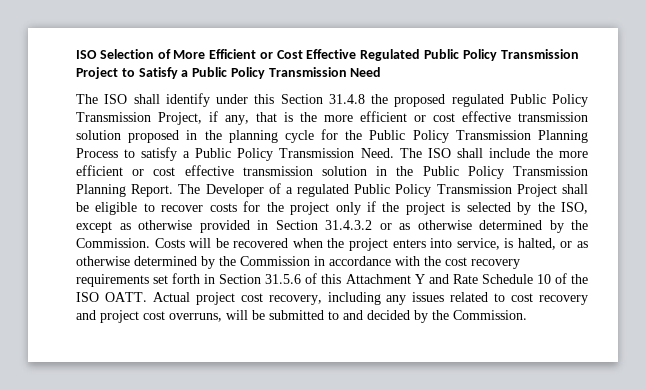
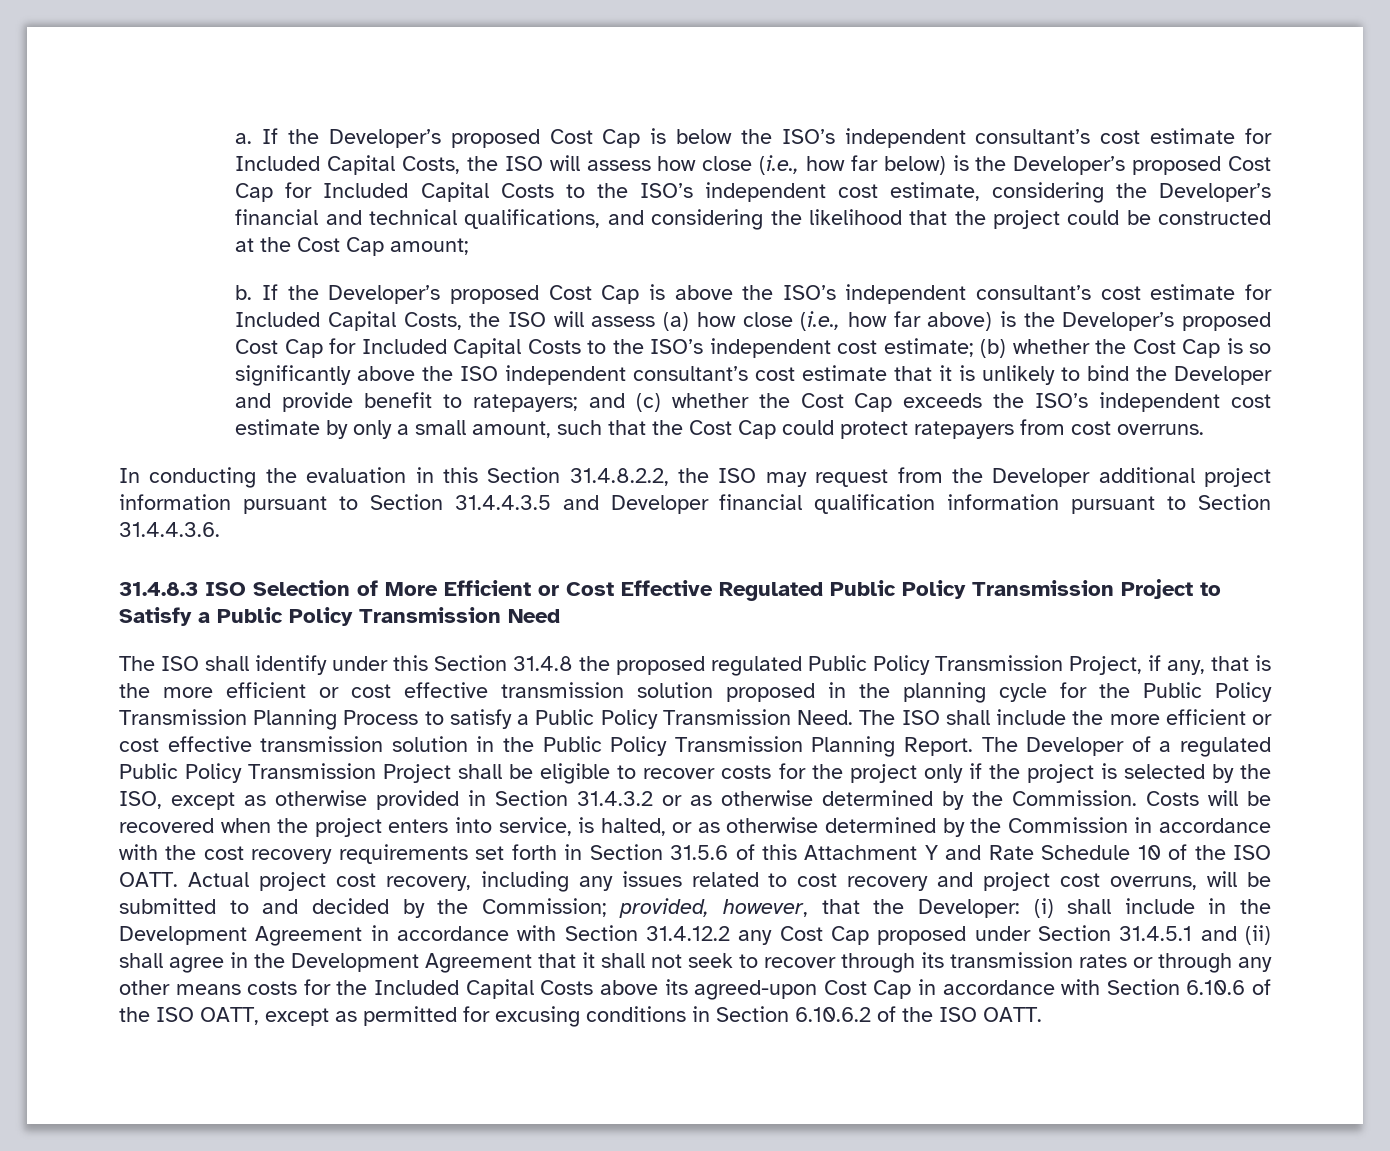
- ISO Selection of More Efficient or Cost Effective Regulated Public Policy Transmission Project to Satisfy a Public Policy Transmission Need
+ a. If the Developer’s proposed Cost Cap is below the ISO’s independent consultant’s cost estimate for Included Capital Costs, the ISO will assess how close (i.e., how far below) is the Developer’s proposed Cost Cap for Included Capital Costs to the ISO’s independent cost estimate, considering the Developer’s financial and technical qualifications, and considering the likelihood that the project could be constructed at the Cost Cap amount;
+ b. If the Developer’s proposed Cost Cap is above the ISO’s independent consultant’s cost estimate for Included Capital Costs, the ISO will assess (a) how close (i.e., how far above) is the Developer’s proposed Cost Cap for Included Capital Costs to the ISO’s independent cost estimate; (b) whether the Cost Cap is so significantly above the ISO independent consultant’s cost estimate that it is unlikely to bind the Developer and provide benefit to ratepayers; and (c) whether the Cost Cap exceeds the ISO’s independent cost estimate by only a small amount, such that the Cost Cap could protect ratepayers from cost overruns.
+ In conducting the evaluation in this Section 31.4.8.2.2, the ISO may request from the Developer additional project information pursuant to Section 31.4.4.3.5 and Developer financial qualification information pursuant to Section 31.4.4.3.6.
+ 31.4.8.3 ISO Selection of More Efficient or Cost Effective Regulated Public Policy Transmission Project to Satisfy a Public Policy Transmission Need
- Actual project cost recovery, including any issues related to cost recovery and project cost overruns, will be submitted to and decided by the Commission.
+ Actual project cost recovery, including any issues related to cost recovery and project cost overruns, will be submitted to and decided by the Commission; provided, however, that the Developer: (i) shall include in the Development Agreement in accordance with Section 31.4.12.2 any Cost Cap proposed under Section 31.4.5.1 and (ii) shall agree in the Development Agreement that it shall not seek to recover through its transmission rates or through any other means costs for the Included Capital Costs above its agreed-upon Cost Cap in accordance with Section 6.10.6 of the ISO OATT, except as permitted for excusing conditions in Section 6.10.6.2 of the ISO OATT.

